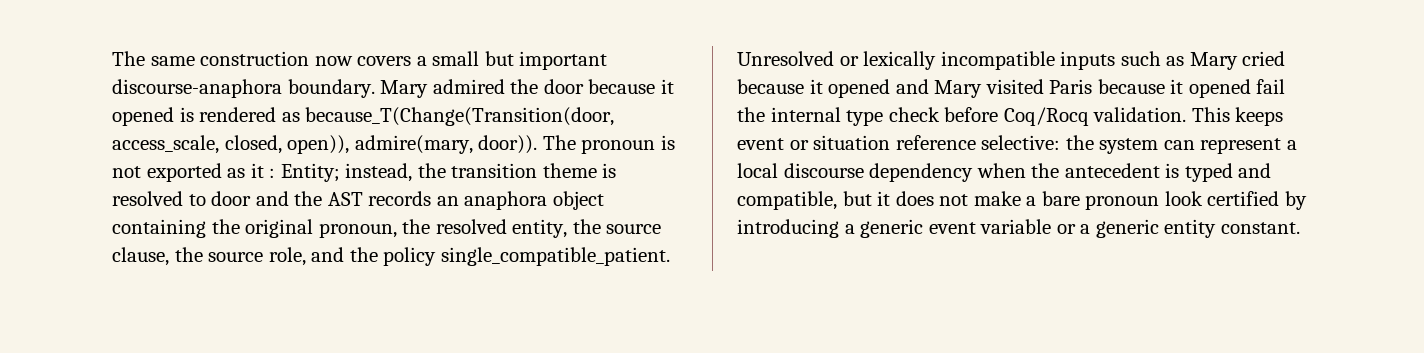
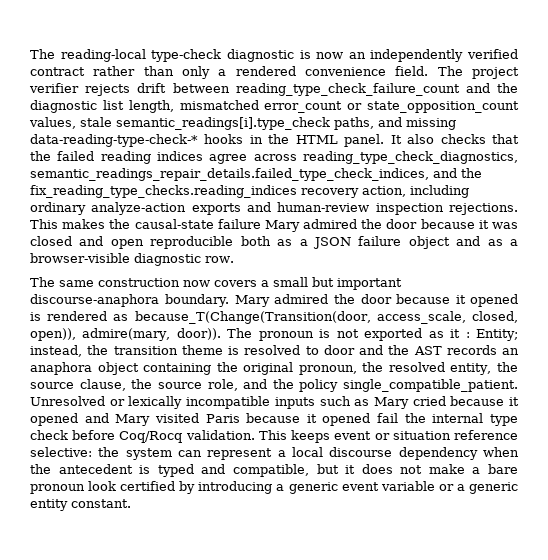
+ The reading-local type-check diagnostic is now an independently verified contract rather than only a rendered convenience field. The project verifier rejects drift between reading_type_check_failure_count and the diagnostic list length, mismatched error_count or state_opposition_count values, stale semantic_readings[i].type_check paths, and missing data-reading-type-check-* hooks in the HTML panel. It also checks that the failed reading indices agree across reading_type_check_diagnostics, semantic_readings_repair_details.failed_type_check_indices, and the fix_reading_type_checks.reading_indices recovery action, including ordinary analyze-action exports and human-review inspection rejections. This makes the causal-state failure Mary admired the door because it was closed and open reproducible both as a JSON failure object and as a browser-visible diagnostic row.

